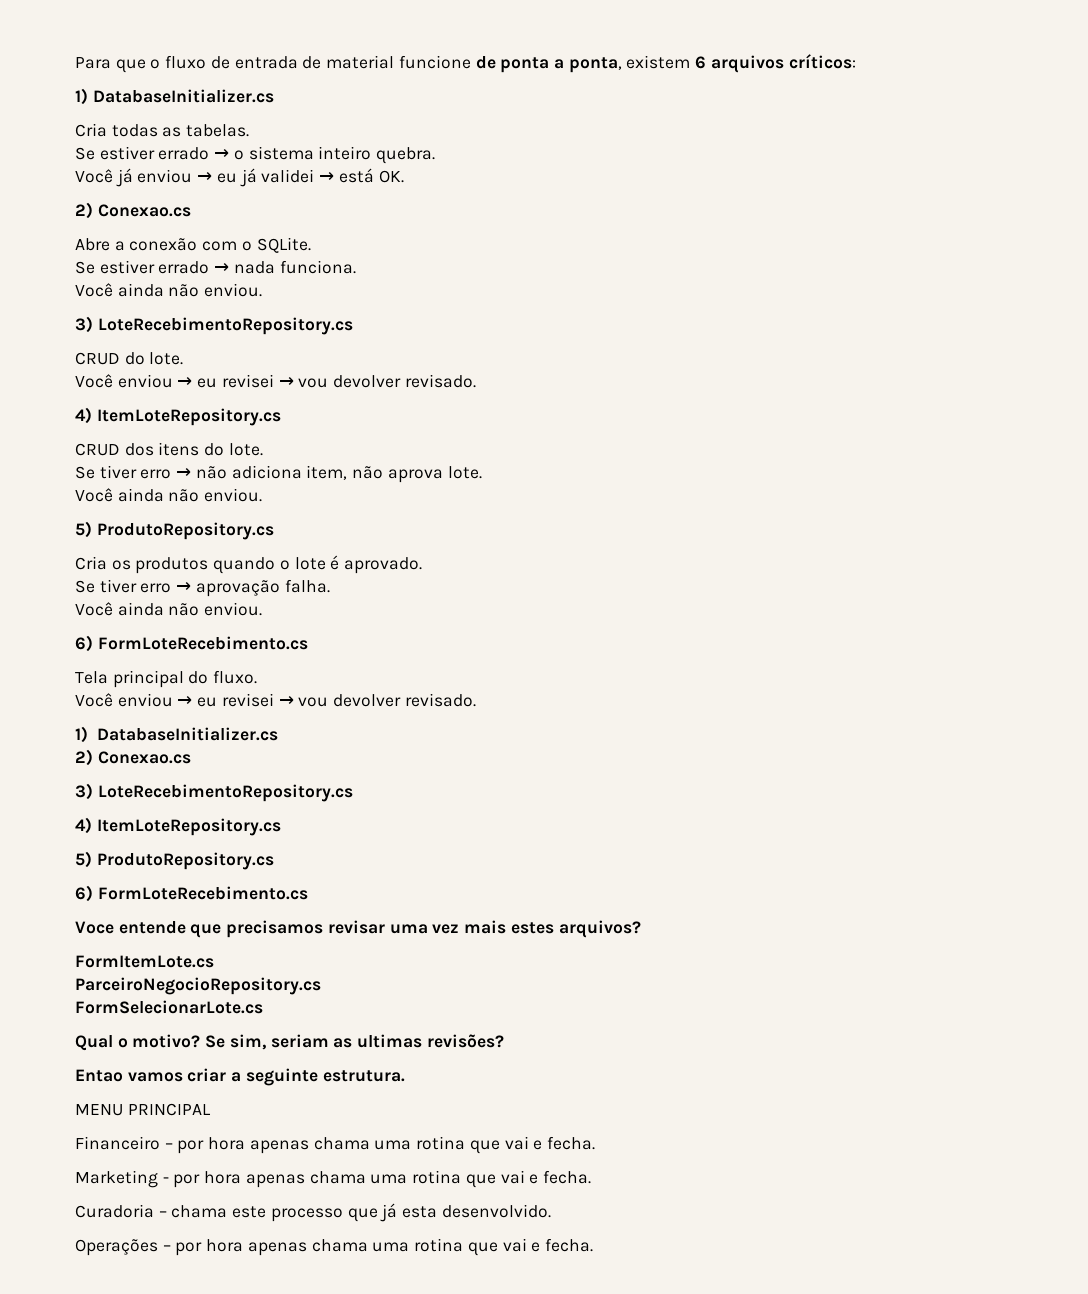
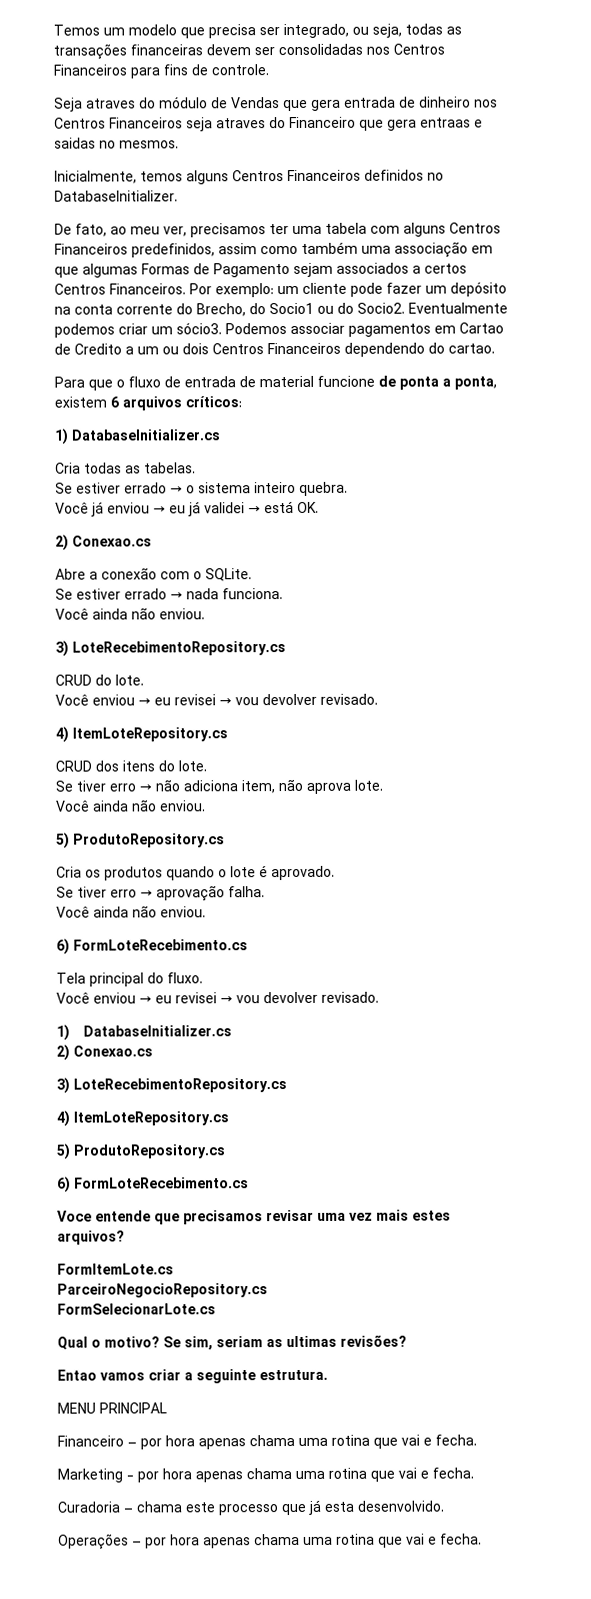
+ Temos um modelo que precisa ser integrado, ou seja, todas as transações financeiras devem ser consolidadas nos Centros Financeiros para fins de controle.
+ Seja atraves do módulo de Vendas que gera entrada de dinheiro nos Centros Financeiros seja atraves do Financeiro que gera entraas e saidas no mesmos.
+ Inicialmente, temos alguns Centros Financeiros definidos no DatabaseInitializer.
+ De fato, ao meu ver, precisamos ter uma tabela com alguns Centros Financeiros predefinidos, assim como também uma associação em que algumas Formas de Pagamento sejam associados a certos Centros Financeiros. Por exemplo: um cliente pode fazer um depósito na conta corrente do Brecho, do Socio1 ou do Socio2. Eventualmente podemos criar um sócio3. Podemos associar pagamentos em Cartao de Credito a um ou dois Centros Financeiros dependendo do cartao.

